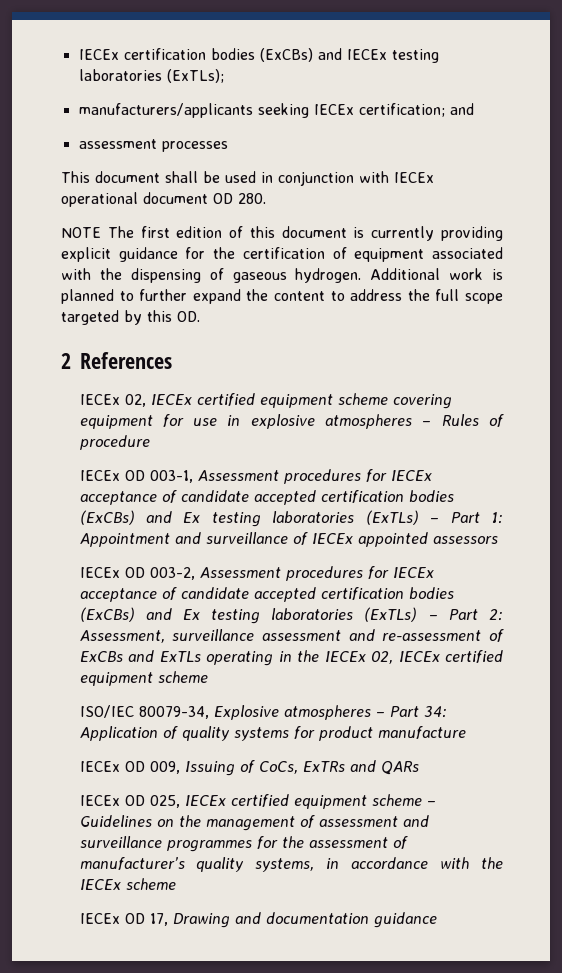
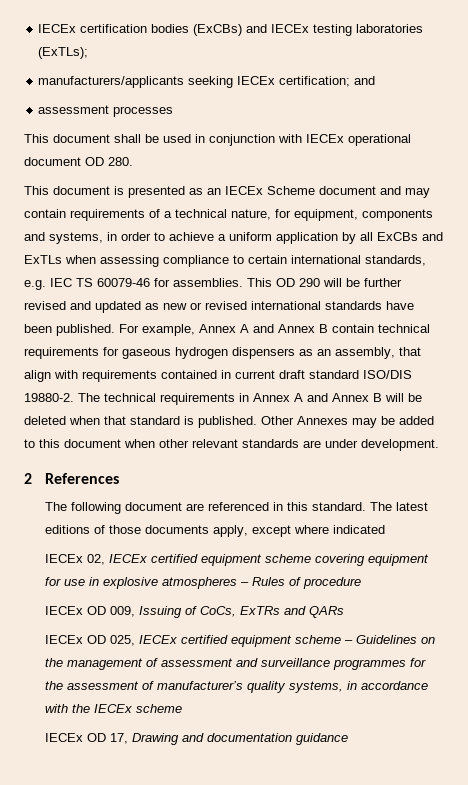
- NOTE The first edition of this document is currently providing explicit guidance for the certification of equipment associated with the dispensing of gaseous hydrogen. Additional work is planned to further expand the content to address the full scope targeted by this OD.
+ This document is presented as an IECEx Scheme document and may contain requirements of a technical nature, for equipment, components and systems, in order to achieve a uniform application by all ExCBs and ExTLs when assessing compliance to certain international standards, e.g. IEC TS 60079-46 for assemblies. This OD 290 will be further revised and updated as new or revised international standards have been published. For example, Annex A and Annex B contain technical requirements for gaseous hydrogen dispensers as an assembly, that align with requirements contained in current draft standard ISO/DIS 19880-2. The technical requirements in Annex A and Annex B will be deleted when that standard is published. Other Annexes may be added to this document when other relevant standards are under development.
  2 References
+ The following document are referenced in this standard. The latest editions of those documents apply, except where indicated
- IECEx OD 003-1, Assessment procedures for IECEx acceptance of candidate accepted certification bodies (ExCBs) and Ex testing laboratories (ExTLs) – Part 1: Appointment and surveillance of IECEx appointed assessors
- IECEx OD 003-2, Assessment procedures for IECEx acceptance of candidate accepted certification bodies (ExCBs) and Ex testing laboratories (ExTLs) – Part 2: Assessment, surveillance assessment and re-assessment of ExCBs and ExTLs operating in the IECEx 02, IECEx certified equipment scheme
- ISO/IEC 80079-34, Explosive atmospheres – Part 34: Application of quality systems for product manufacture

